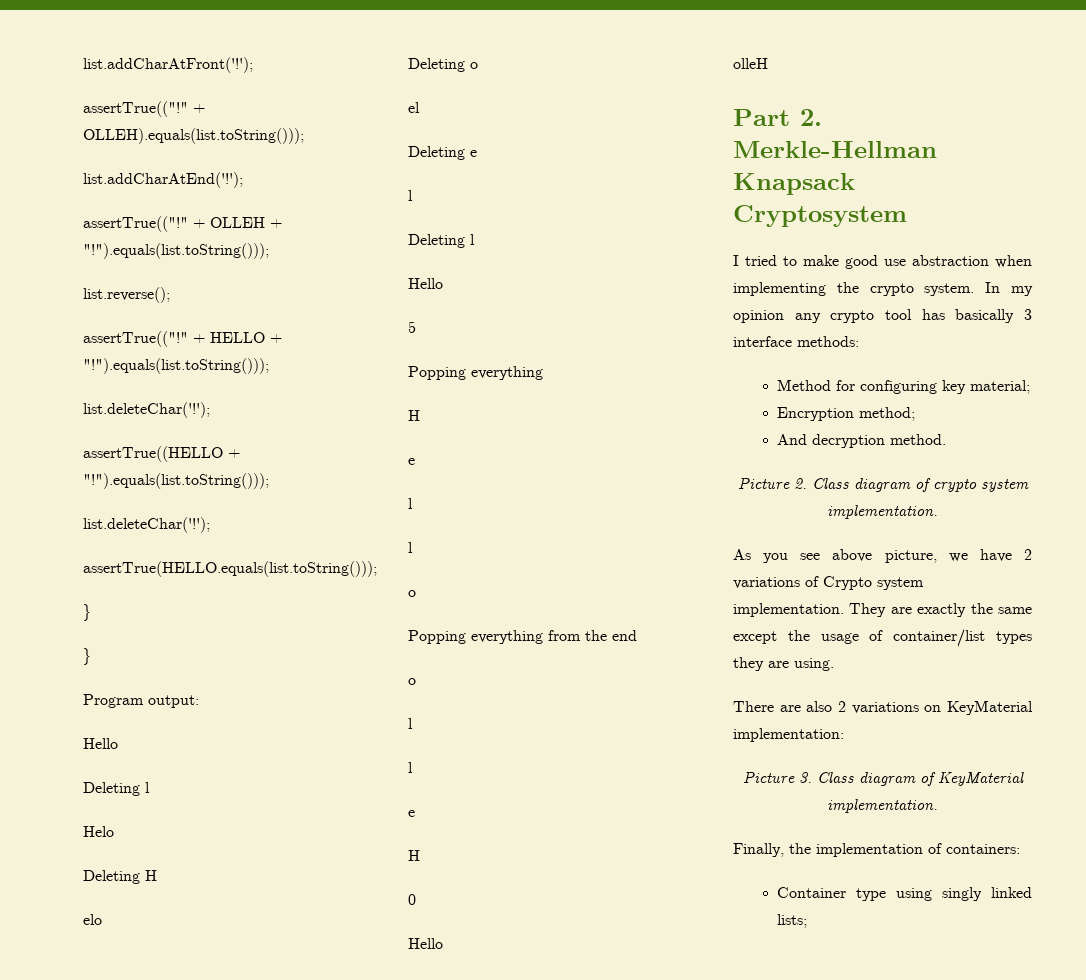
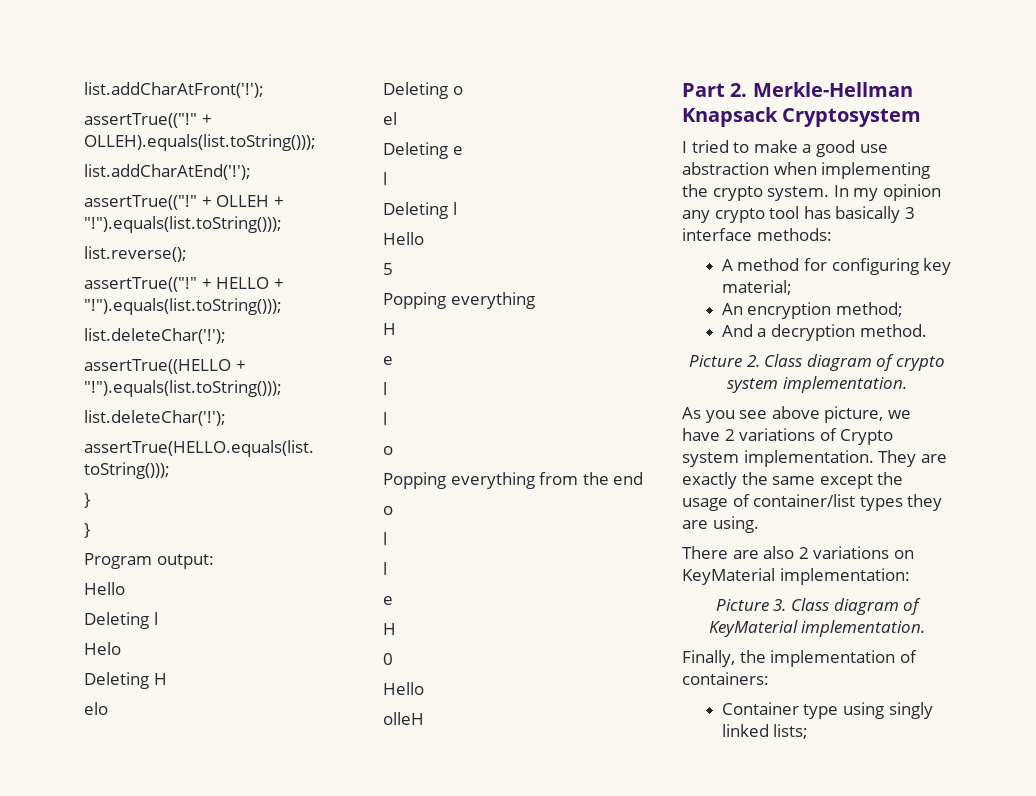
- I tried to make good use abstraction when implementing the crypto system.
+ I tried to make a good use abstraction when implementing the crypto system.
- Method for configuring key material;
+ A method for configuring key material;
- Encryption method;
+ An encryption method;
- And decryption method.
+ And a decryption method.

